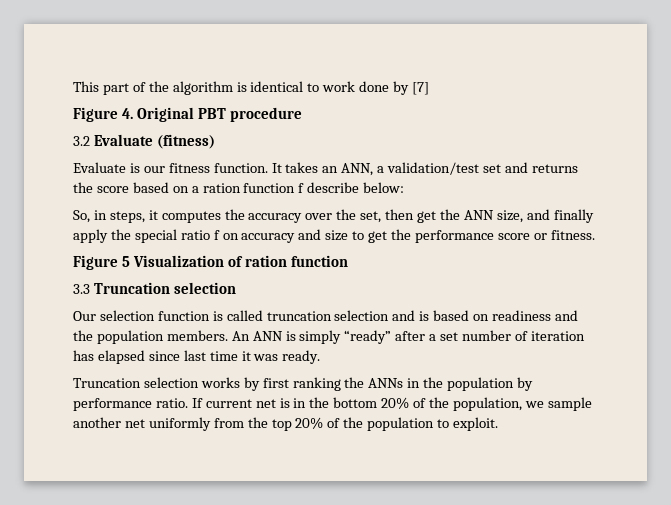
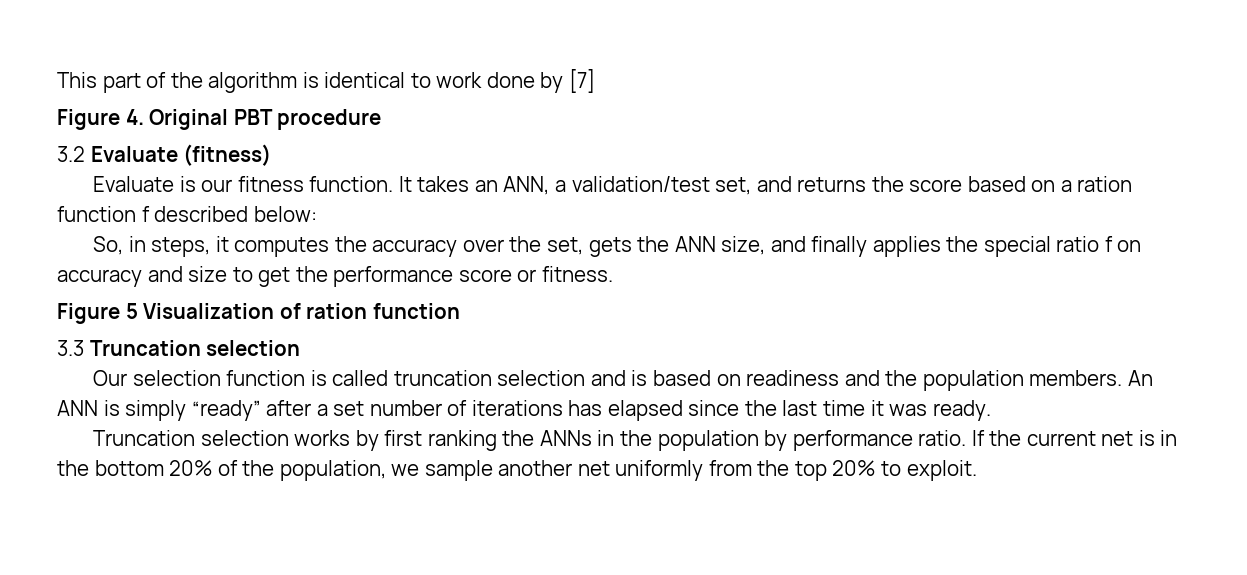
- It takes an ANN, a validation/test set and returns the score based on a ration function f describe below:
+ It takes an ANN, a validation/test set, and returns the score based on a ration function f described below:
- So, in steps, it computes the accuracy over the set, then get the ANN size, and finally apply the special ratio f on accuracy and size to get the performance score or fitness.
+ So, in steps, it computes the accuracy over the set, gets the ANN size, and finally applies the special ratio f on accuracy and size to get the performance score or fitness.
- An ANN is simply “ready” after a set number of iteration has elapsed since last time it was ready.
+ An ANN is simply “ready” after a set number of iterations has elapsed since the last time it was ready.
- If current net is in the bottom 20% of the population, we sample another net uniformly from the top 20% of the population to exploit.
+ If the current net is in the bottom 20% of the population, we sample another net uniformly from the top 20% to exploit.

